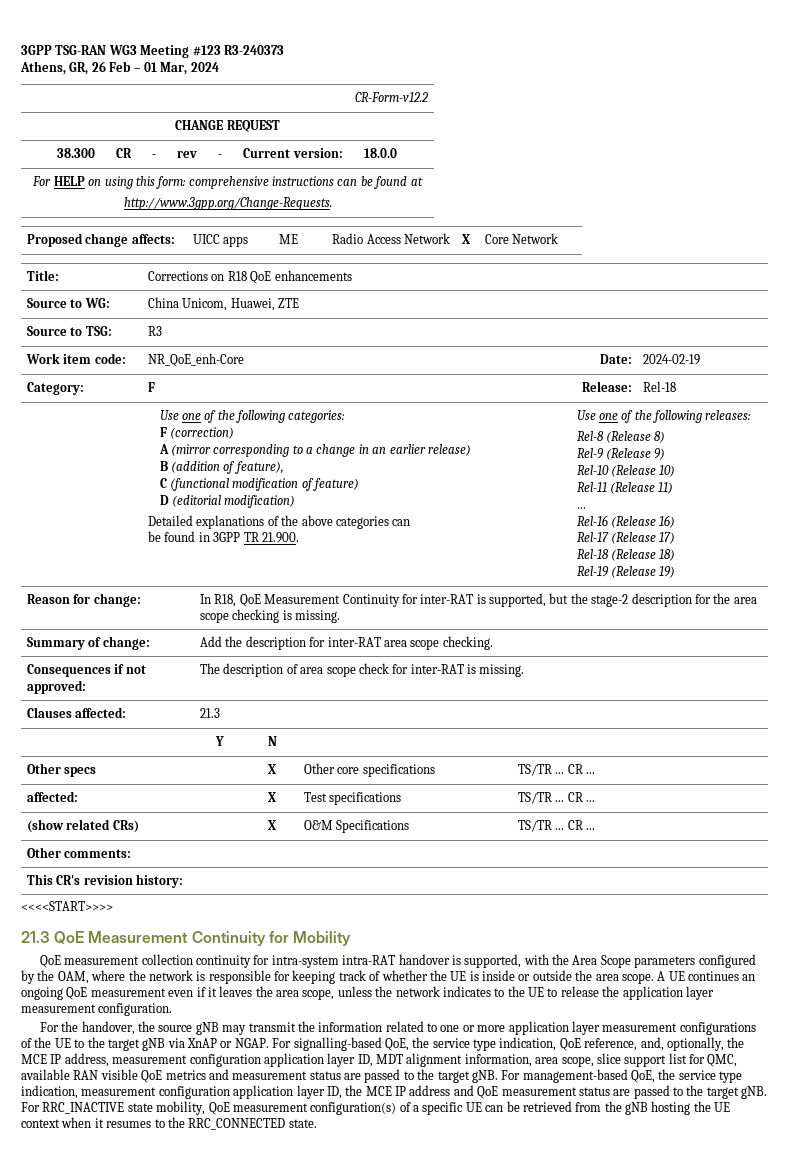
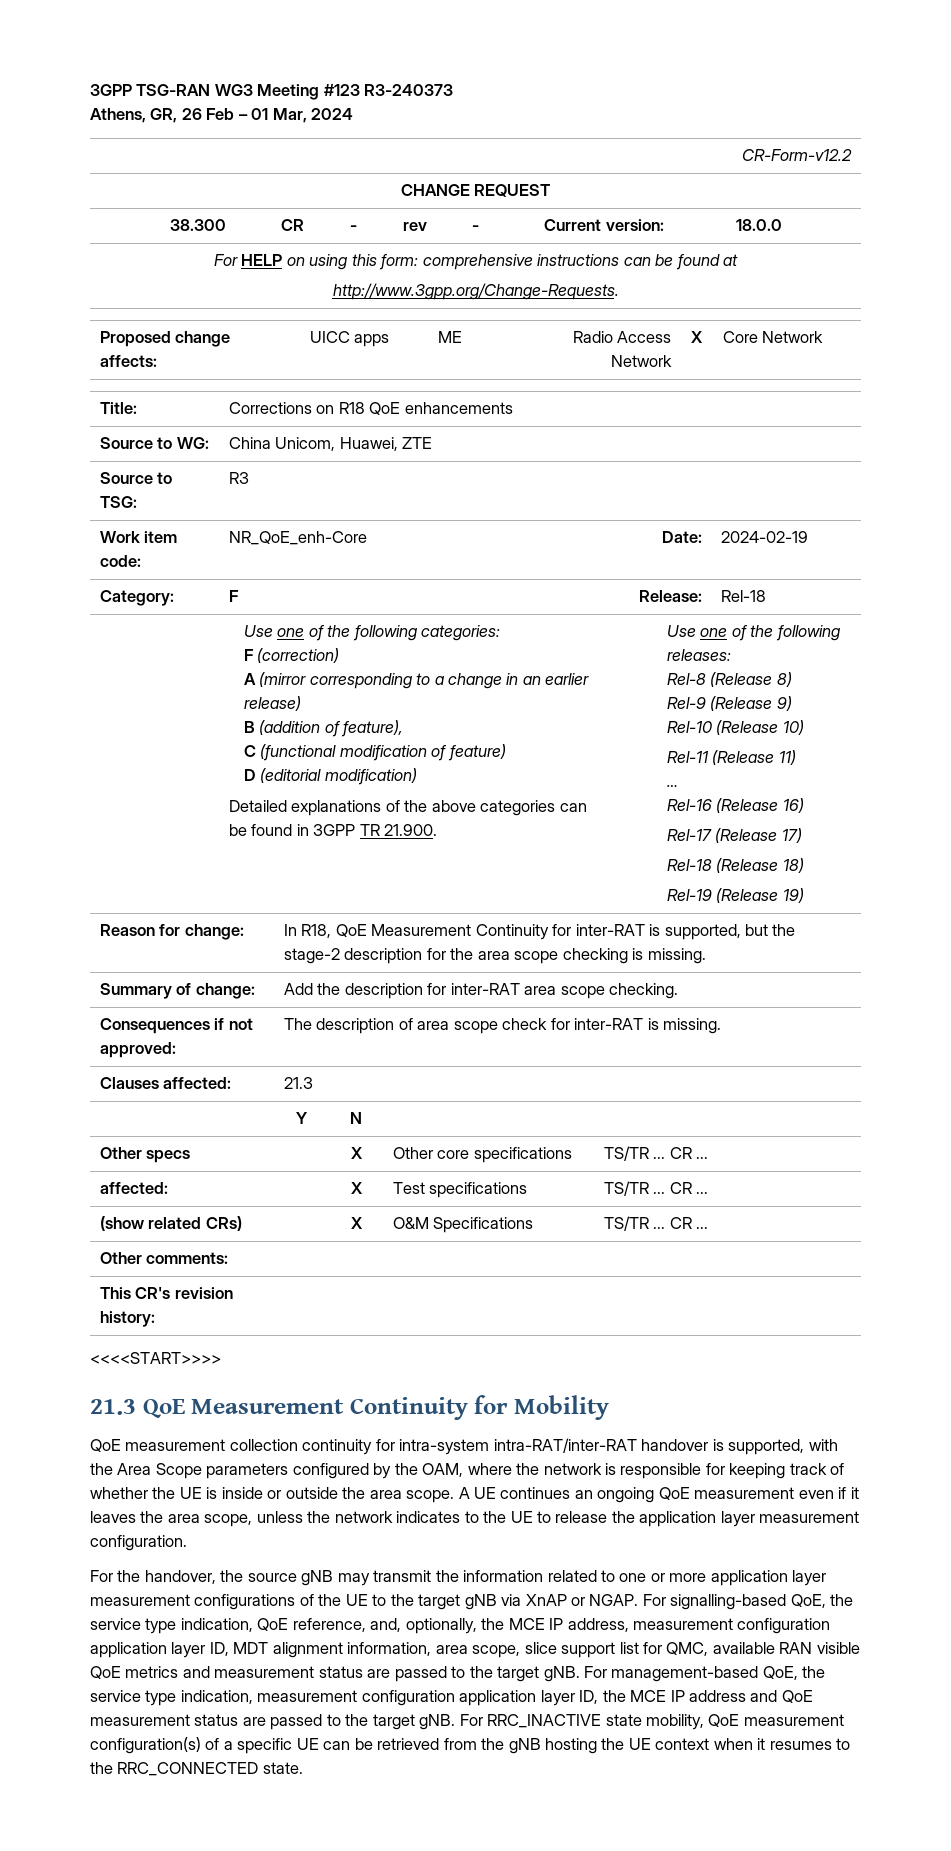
- QoE measurement collection continuity for intra-system intra-RAT handover is supported, with the Area Scope parameters configured by the OAM, where the network is responsible for keeping track of whether the UE is inside or outside the area scope.
+ QoE measurement collection continuity for intra-system intra-RAT/inter-RAT handover is supported, with the Area Scope parameters configured by the OAM, where the network is responsible for keeping track of whether the UE is inside or outside the area scope.

